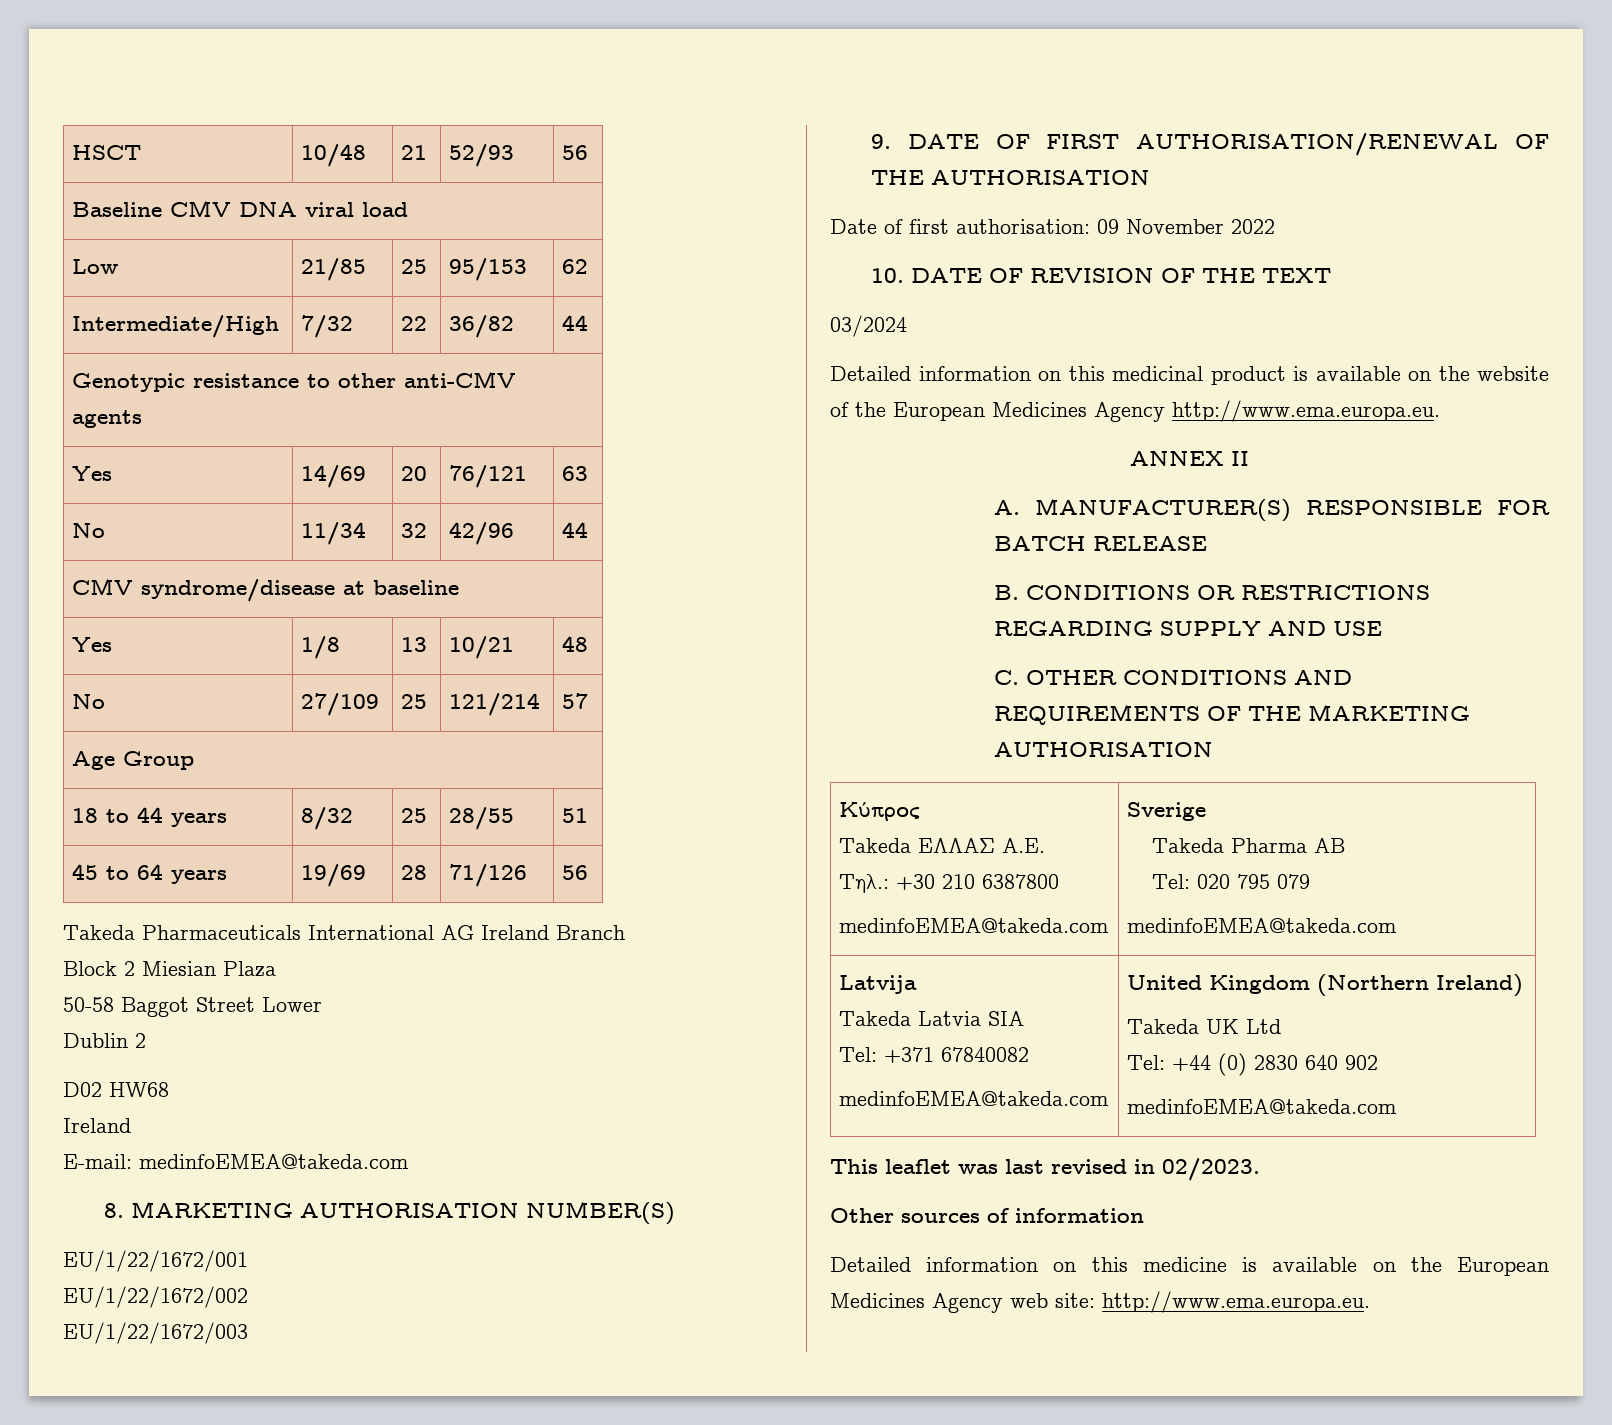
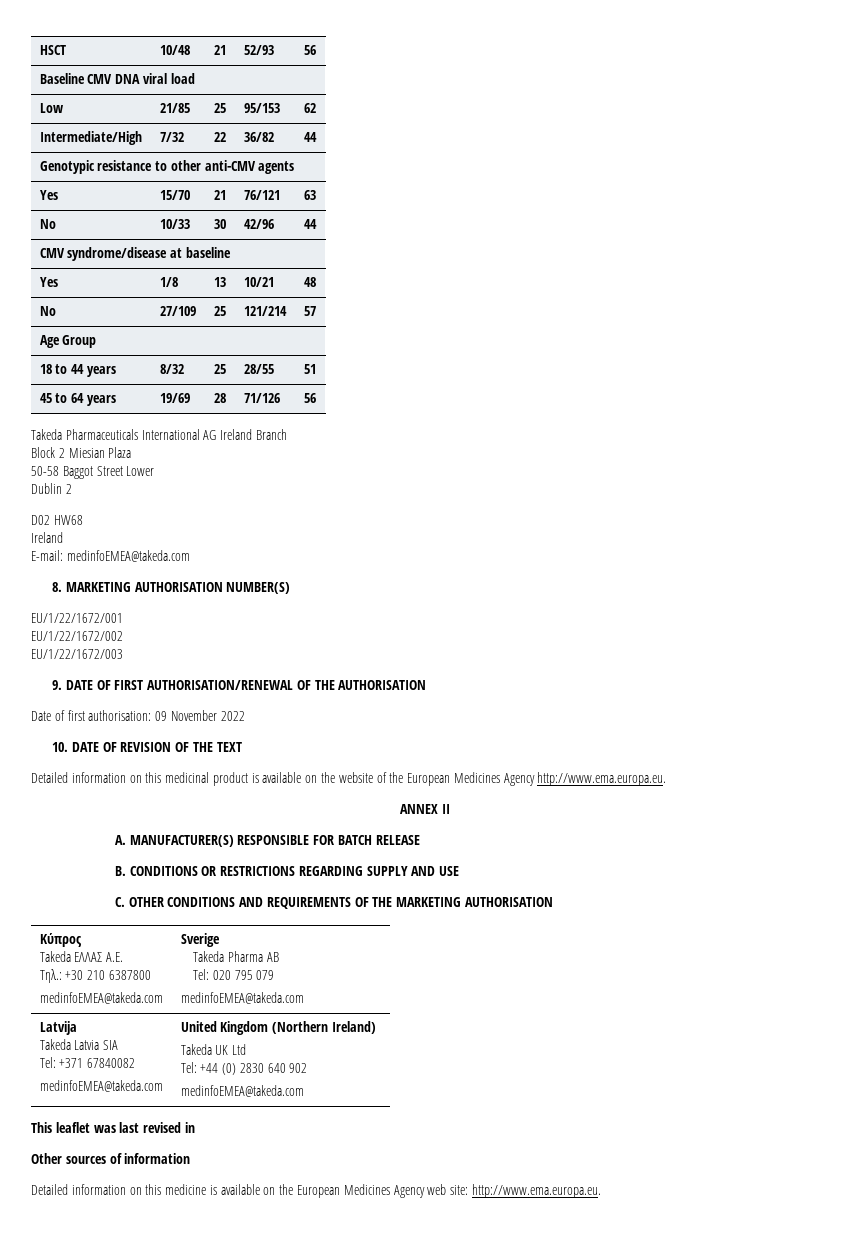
- Yes | 14/69 | 20 | 76/121 | 63
+ Yes | 15/70 | 21 | 76/121 | 63
- No | 11/34 | 32 | 42/96 | 44
+ No | 10/33 | 30 | 42/96 | 44
- 03/2024
- This leaflet was last revised in 02/2023.
+ This leaflet was last revised in

